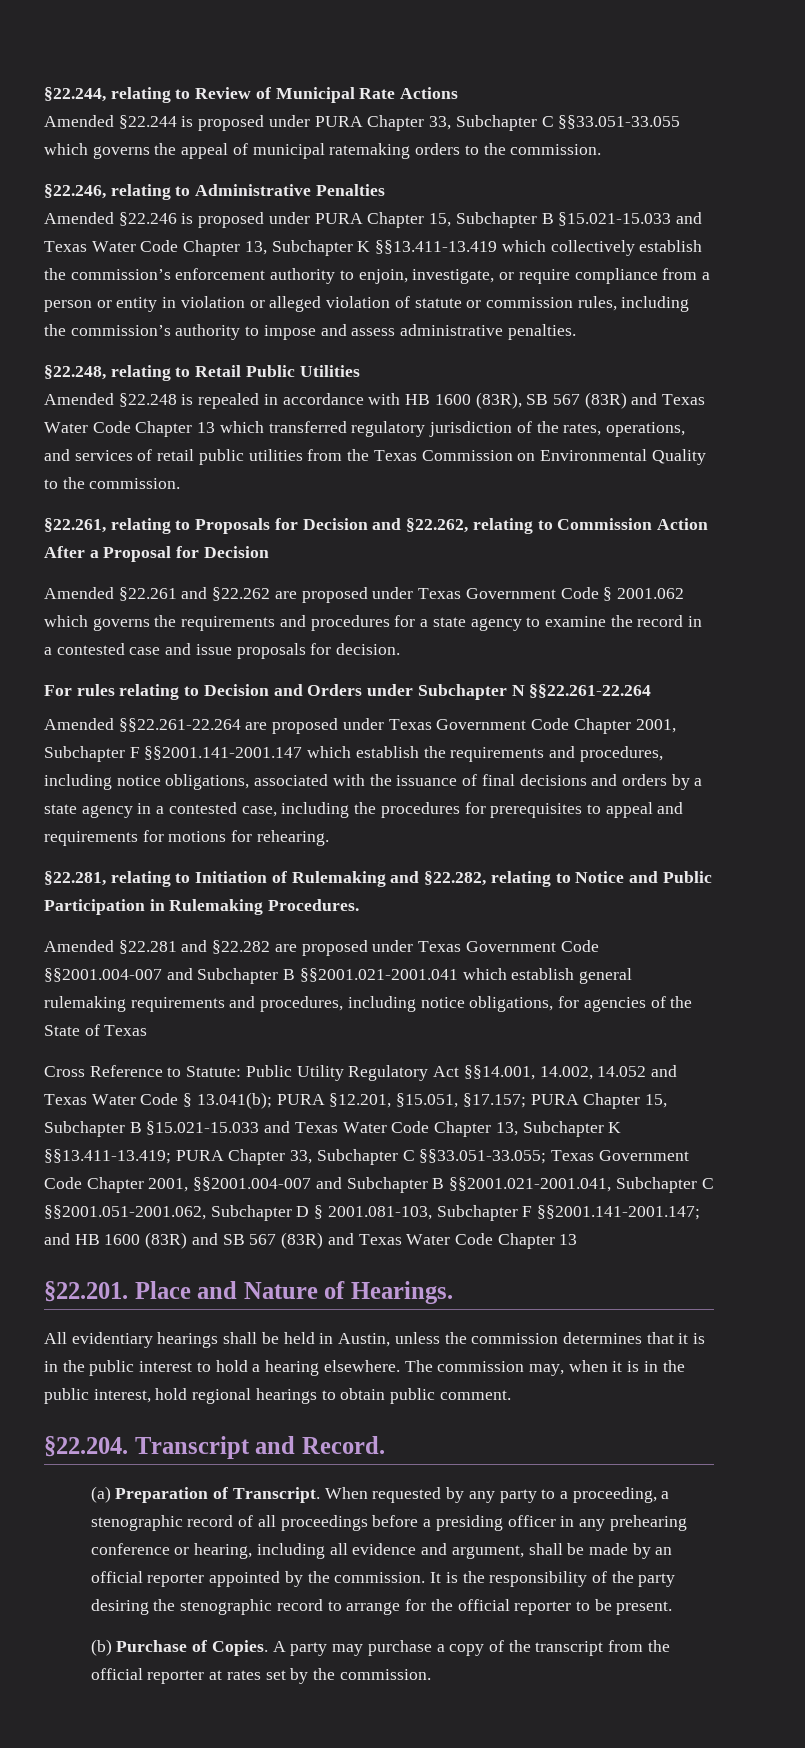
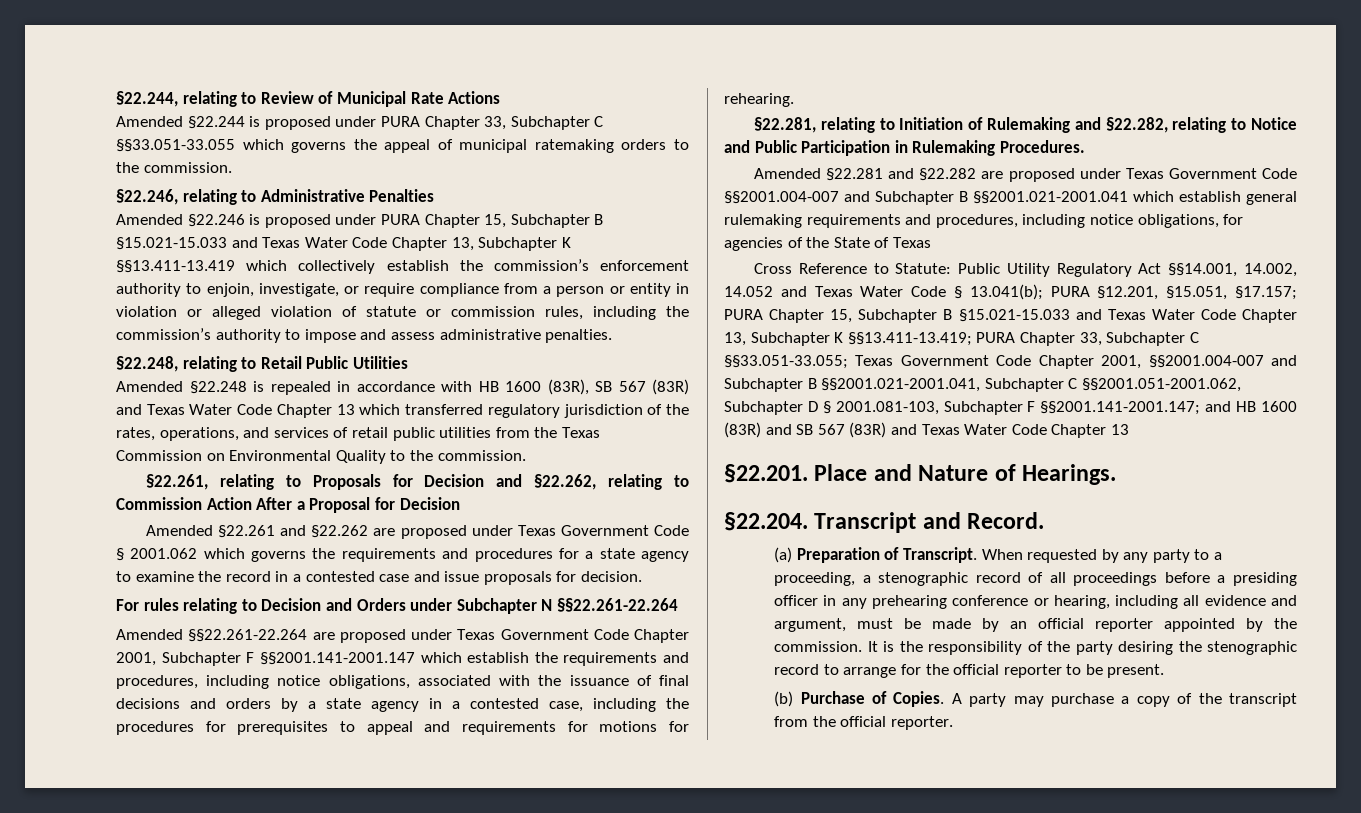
- All evidentiary hearings shall be held in Austin, unless the commission determines that it is in the public interest to hold a hearing elsewhere. The commission may, when it is in the public interest, hold regional hearings to obtain public comment.
- When requested by any party to a proceeding, a stenographic record of all proceedings before a presiding officer in any prehearing conference or hearing, including all evidence and argument, shall be made by an official reporter appointed by the commission.
+ When requested by any party to a proceeding, a stenographic record of all proceedings before a presiding officer in any prehearing conference or hearing, including all evidence and argument, must be made by an official reporter appointed by the commission.
- A party may purchase a copy of the transcript from the official reporter at rates set by the commission.
+ A party may purchase a copy of the transcript from the official reporter.

